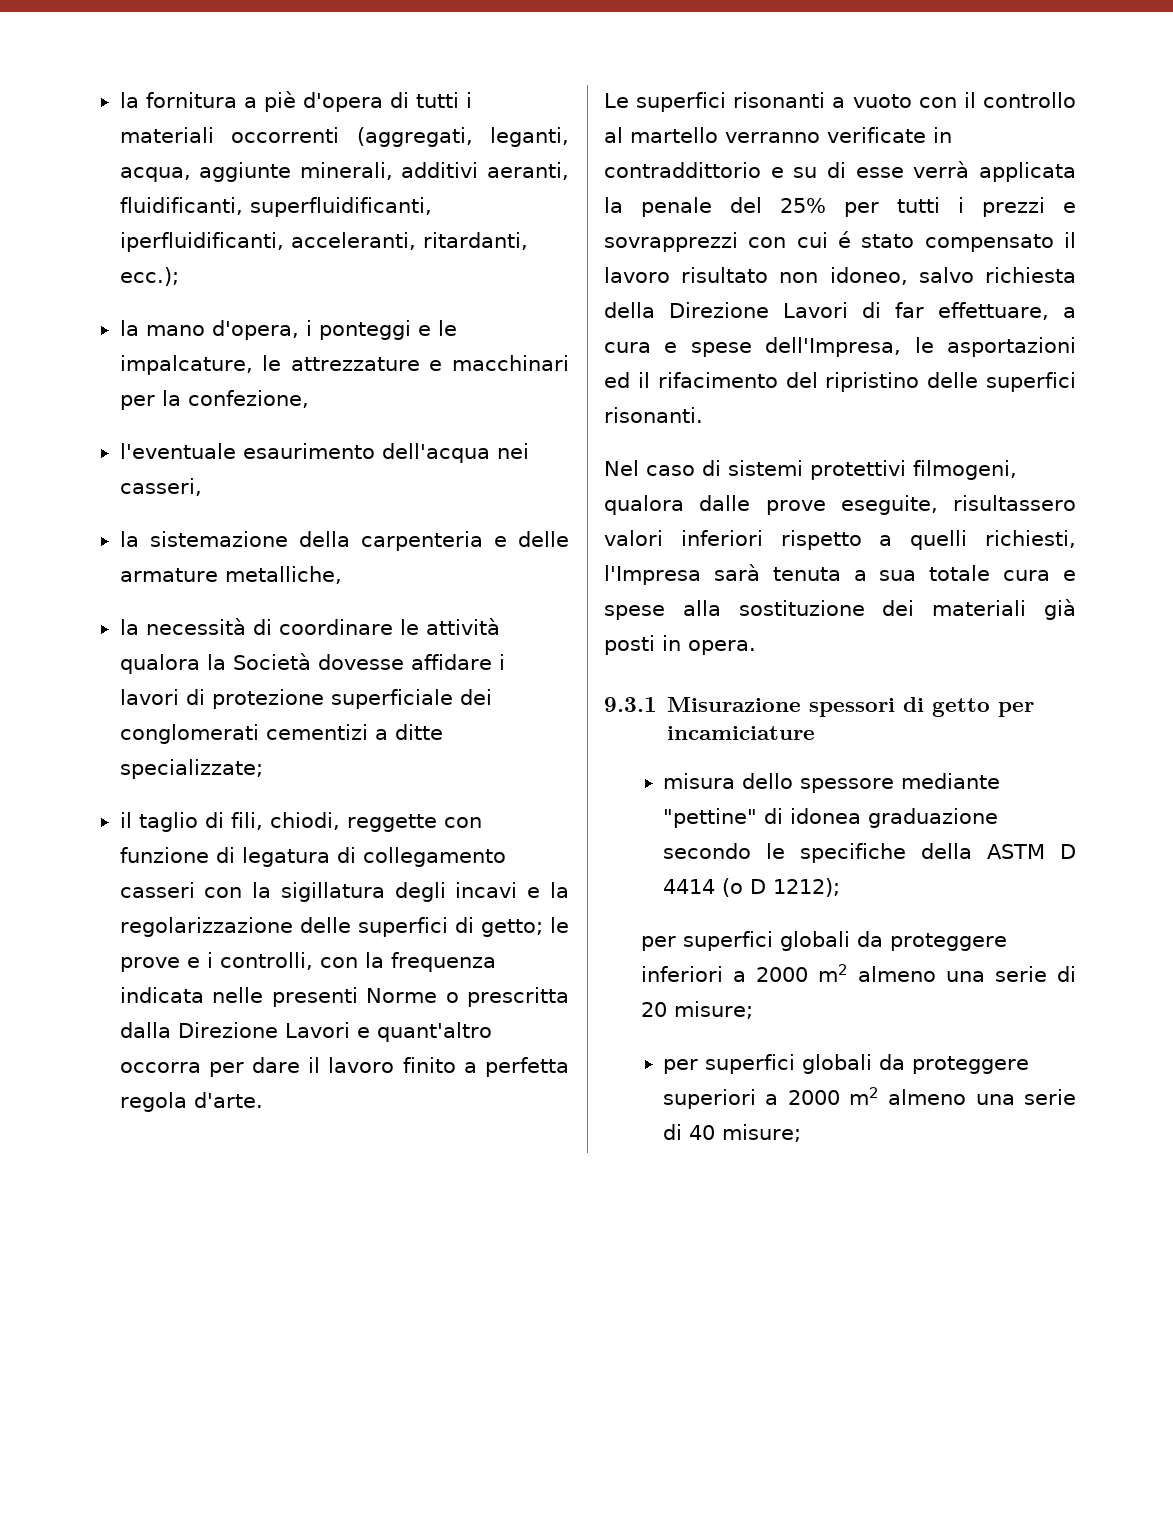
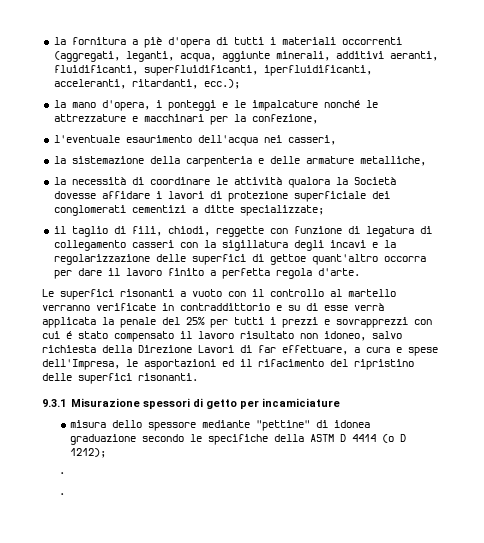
- la mano d'opera, i ponteggi e le impalcature, le attrezzature e macchinari per la confezione,
+ la mano d'opera, i ponteggi e le impalcature nonché le attrezzature e macchinari per la confezione,
- il taglio di fili, chiodi, reggette con funzione di legatura di collegamento casseri con la sigillatura degli incavi e la regolarizzazione delle superfici di getto; le prove e i controlli, con la frequenza indicata nelle presenti Norme o prescritta dalla Direzione Lavori e quant'altro occorra per dare il lavoro finito a perfetta regola d'arte.
+ il taglio di fili, chiodi, reggette con funzione di legatura di collegamento casseri con la sigillatura degli incavi e la regolarizzazione delle superfici di gettoe quant'altro occorra per dare il lavoro finito a perfetta regola d'arte.
- Nel caso di sistemi protettivi filmogeni, qualora dalle prove eseguite, risultassero valori inferiori rispetto a quelli richiesti, l'Impresa sarà tenuta a sua totale cura e spese alla sostituzione dei materiali già posti in opera.
  misura dello spessore mediante "pettine" di idonea graduazione secondo le specifiche della ASTM D 4414 (o D 1212);
- per superfici globali da proteggere inferiori a 2000 m2 almeno una serie di 20 misure;
- per superfici globali da proteggere superiori a 2000 m2 almeno una serie di 40 misure;
+ ·
+ ·

